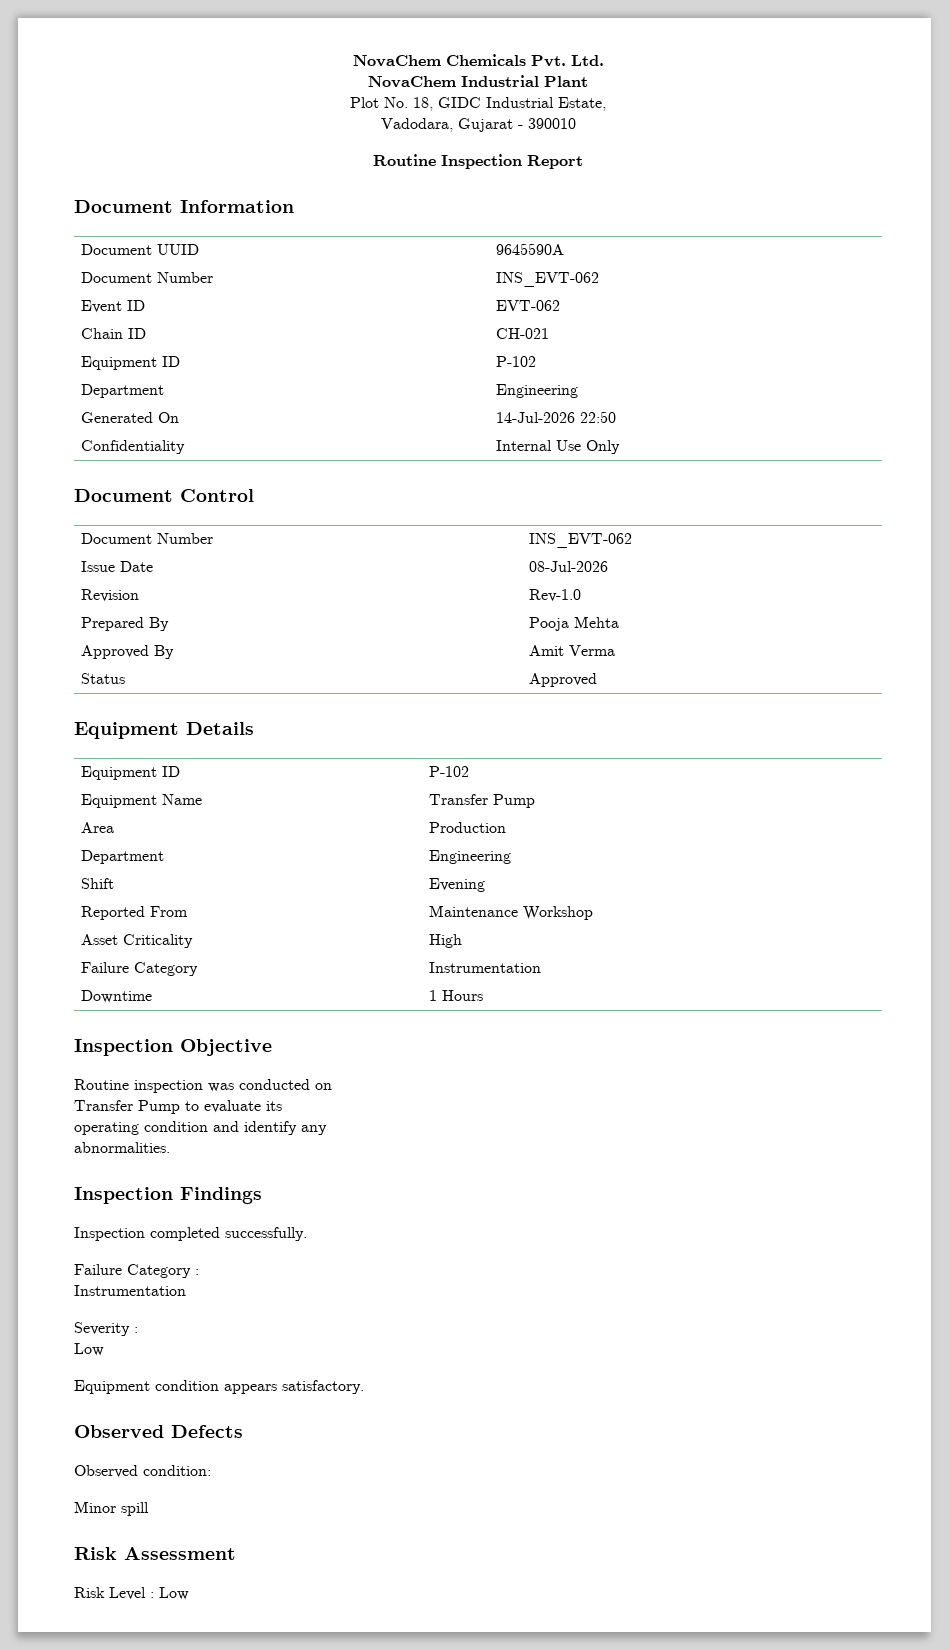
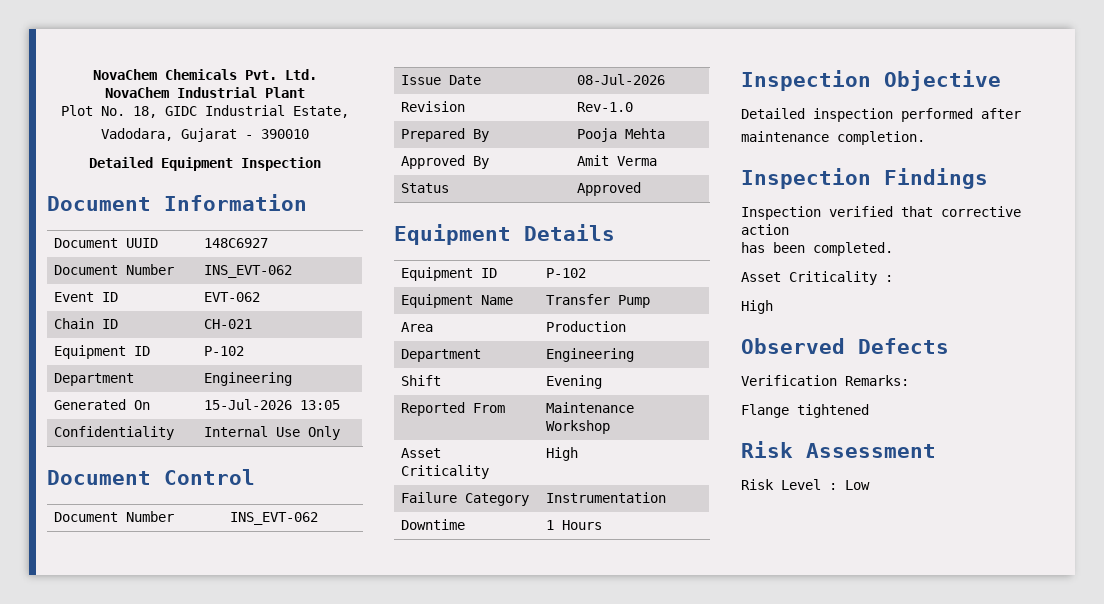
- Routine Inspection Report
+ Detailed Equipment Inspection
- Document UUID | 9645590A
+ Document UUID | 148C6927
- Generated On | 14-Jul-2026 22:50
+ Generated On | 15-Jul-2026 13:05
- Routine inspection was conducted on
- Transfer Pump to evaluate its
- operating condition and identify any
- abnormalities.
+ Detailed inspection performed after
+ maintenance completion.
  Inspection Findings
- Inspection completed successfully.
- Failure Category :
- Instrumentation
- Severity :
- Low
- Equipment condition appears satisfactory.
+ Inspection verified that corrective action
+ has been completed.
+ Asset Criticality :
+ High
  Observed Defects
- Observed condition:
- Minor spill
+ Verification Remarks:
+ Flange tightened

